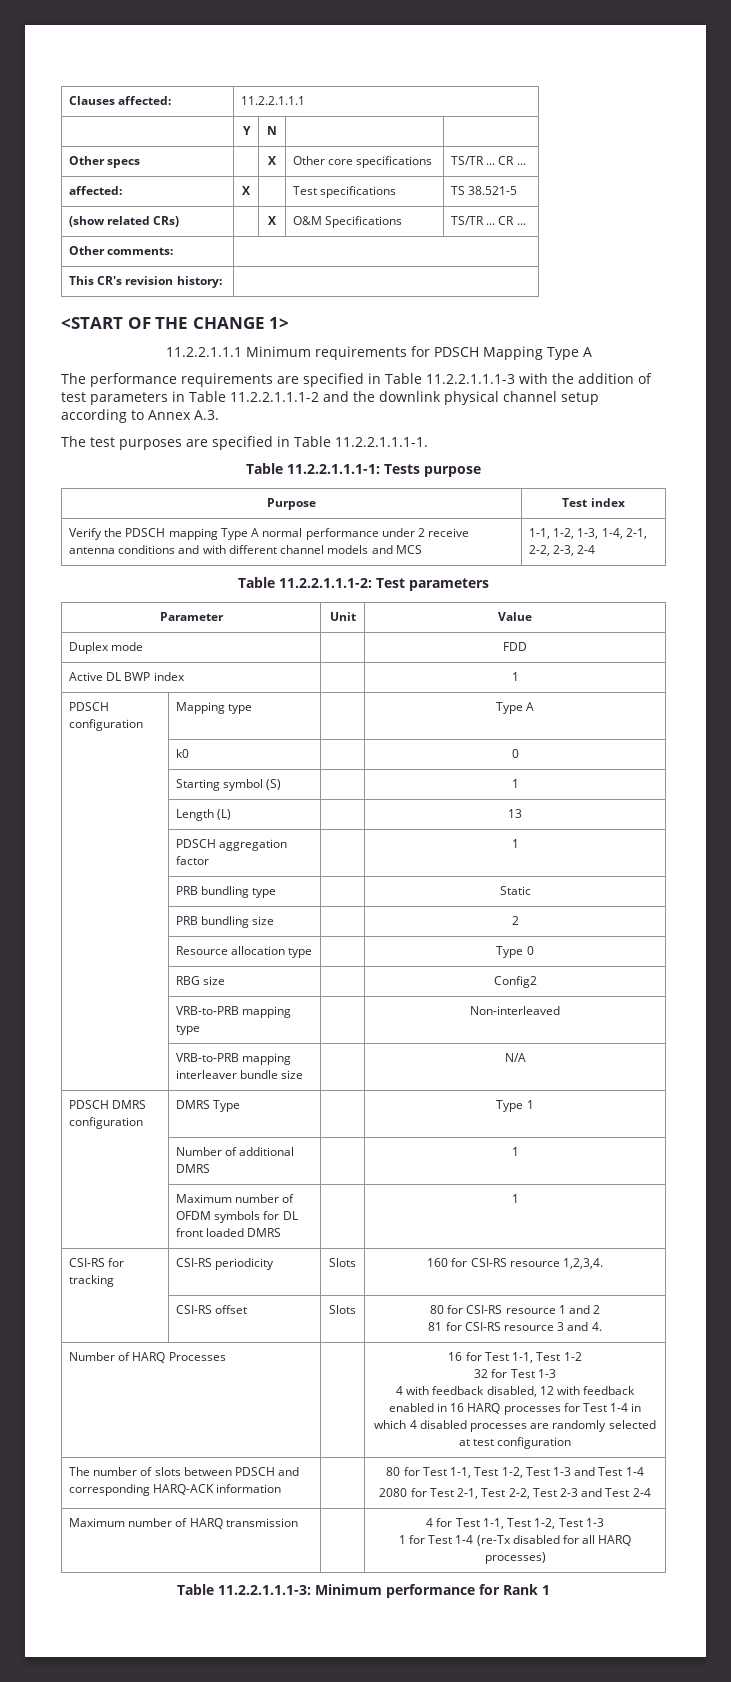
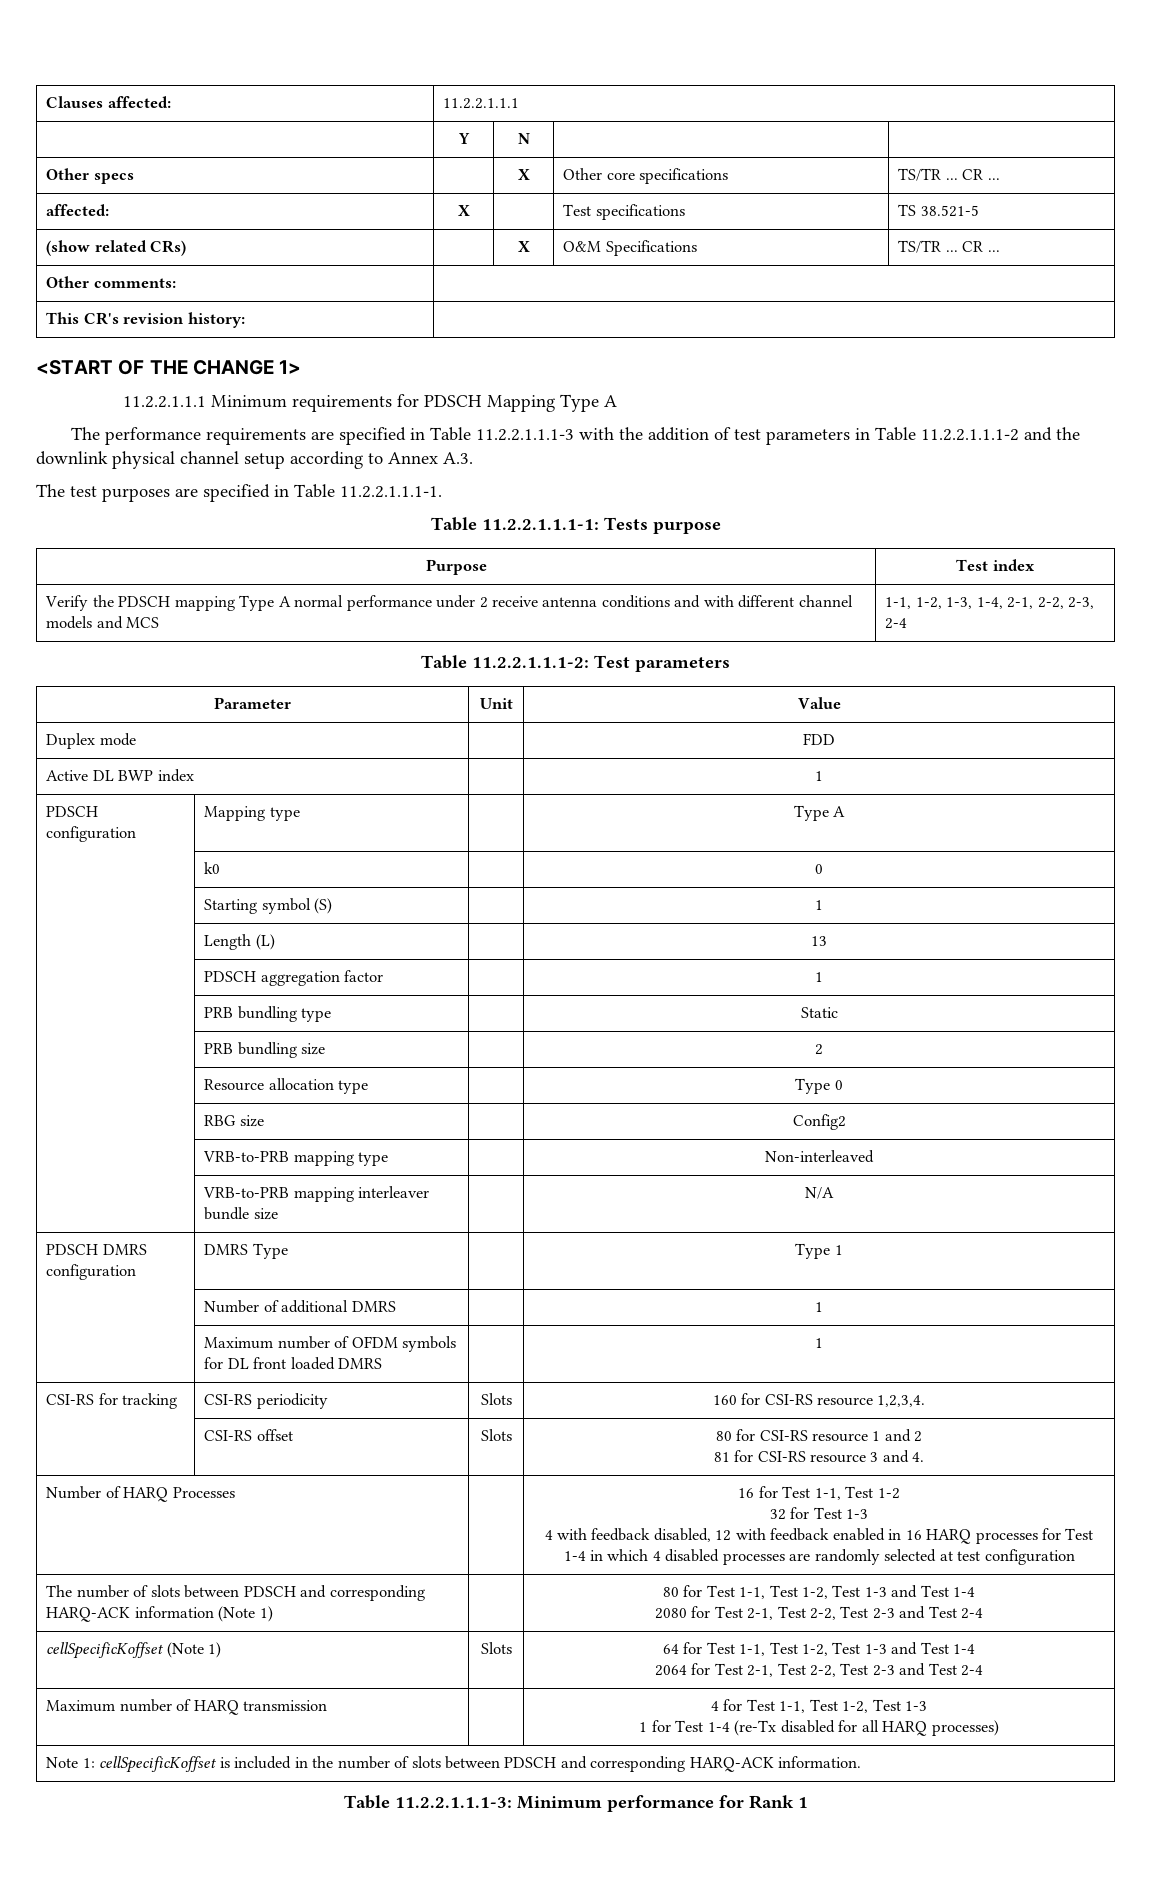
- The number of slots between PDSCH and corresponding HARQ-ACK information | | 80 for Test 1-1, Test 1-2, Test 1-3 and Test 1-4
+ The number of slots between PDSCH and corresponding HARQ-ACK information (Note 1) | | 80 for Test 1-1, Test 1-2, Test 1-3 and Test 1-4
+ cellSpecificKoffset (Note 1) | Slots | 64 for Test 1-1, Test 1-2, Test 1-3 and Test 1-4
+ 2064 for Test 2-1, Test 2-2, Test 2-3 and Test 2-4
+ Note 1: cellSpecificKoffset is included in the number of slots between PDSCH and corresponding HARQ-ACK information.

